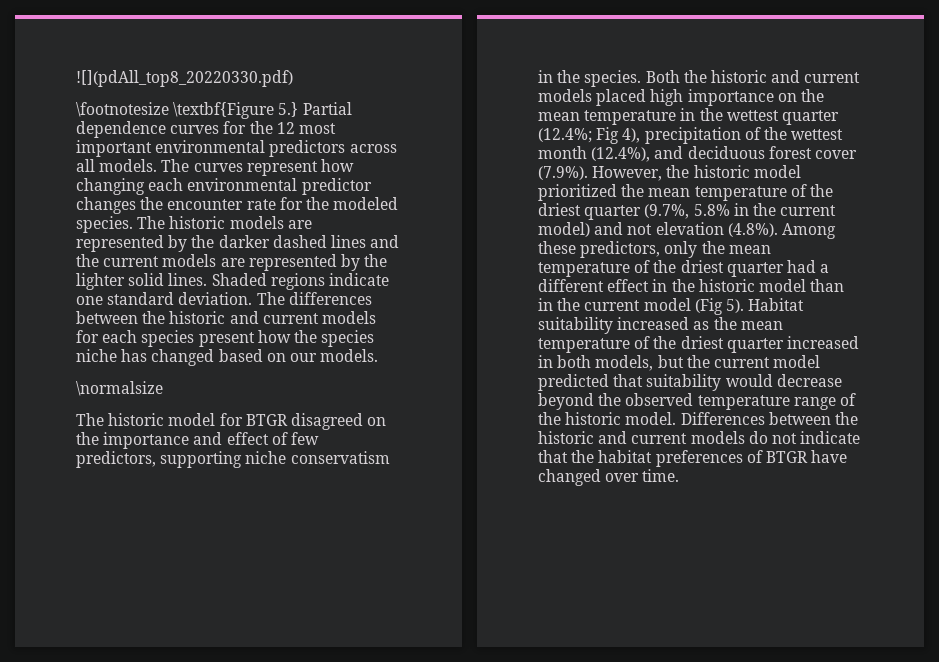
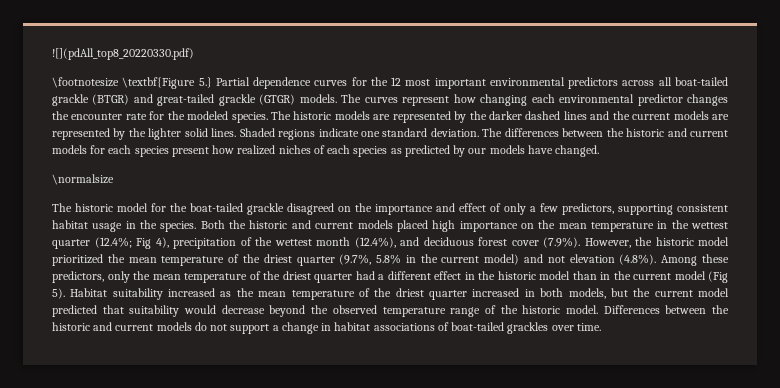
- \footnotesize \textbf{Figure 5.} Partial dependence curves for the 12 most important environmental predictors across all models.
+ \footnotesize \textbf{Figure 5.} Partial dependence curves for the 12 most important environmental predictors across all boat-tailed grackle (BTGR) and great-tailed grackle (GTGR) models.
- The differences between the historic and current models for each species present how the species niche has changed based on our models.
+ The differences between the historic and current models for each species present how realized niches of each species as predicted by our models have changed.
- The historic model for BTGR disagreed on the importance and effect of few predictors, supporting niche conservatism in the species.
+ The historic model for the boat-tailed grackle disagreed on the importance and effect of only a few predictors, supporting consistent habitat usage in the species.
- Differences between the historic and current models do not indicate that the habitat preferences of BTGR have changed over time.
+ Differences between the historic and current models do not support a change in habitat associations of boat-tailed grackles over time.

